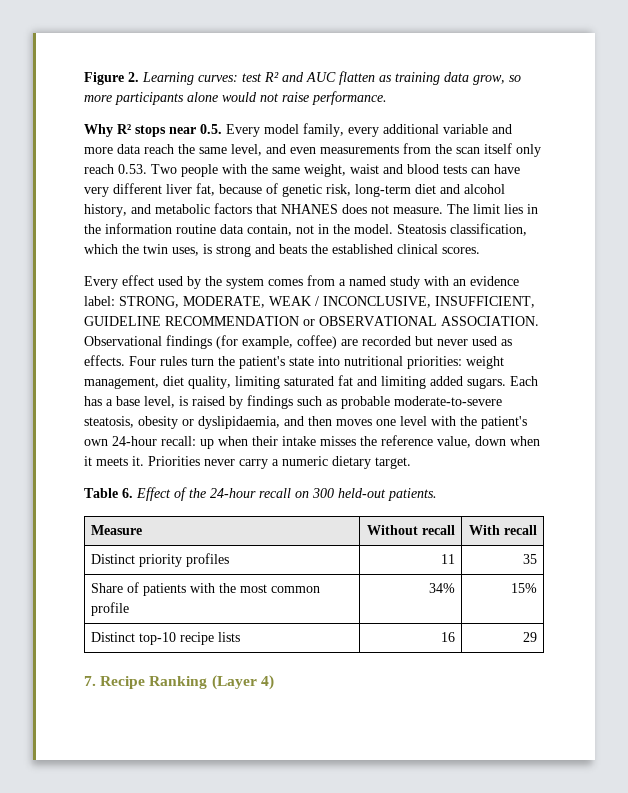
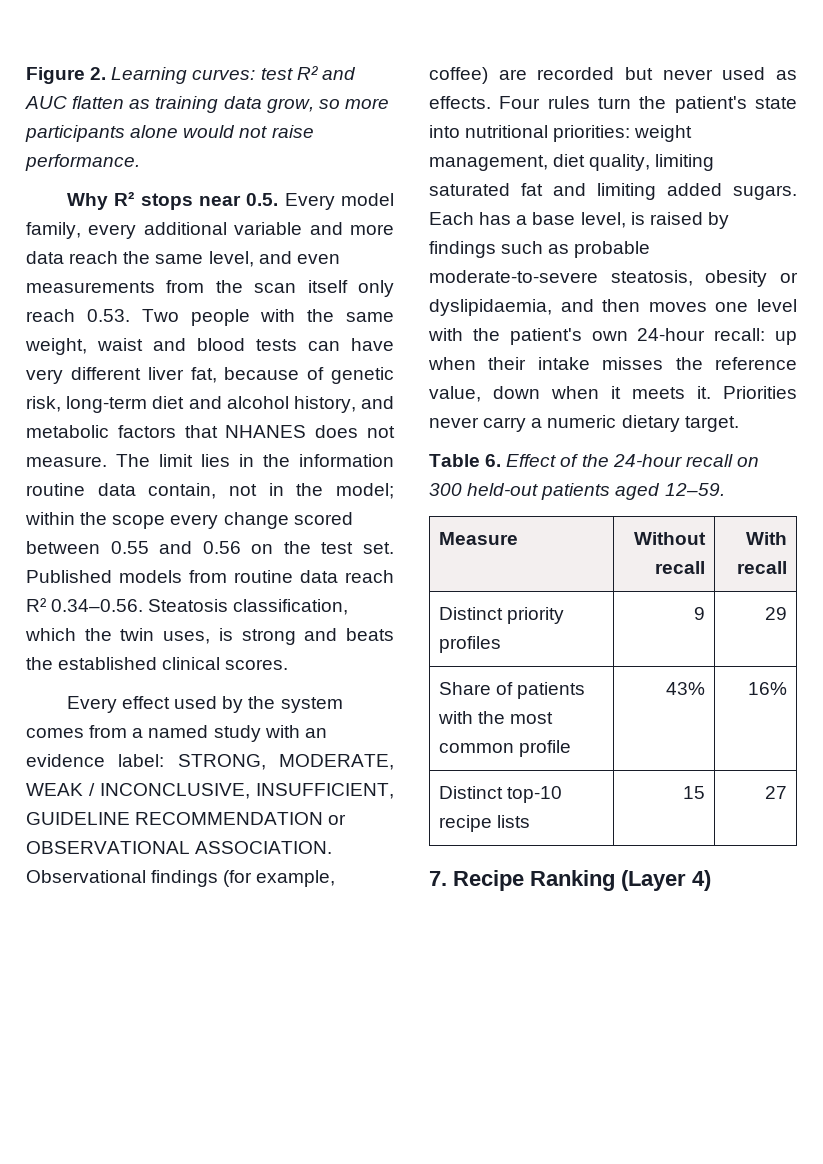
- The limit lies in the information routine data contain, not in the model. Steatosis classification, which the twin uses, is strong and beats the established clinical scores.
+ The limit lies in the information routine data contain, not in the model; within the scope every change scored between 0.55 and 0.56 on the test set. Published models from routine data reach R² 0.34–0.56. Steatosis classification, which the twin uses, is strong and beats the established clinical scores.
- Table 6. Effect of the 24-hour recall on 300 held-out patients.
+ Table 6. Effect of the 24-hour recall on 300 held-out patients aged 12–59.
- Distinct priority profiles | 11 | 35
+ Distinct priority profiles | 9 | 29
- Share of patients with the most common profile | 34% | 15%
+ Share of patients with the most common profile | 43% | 16%
- Distinct top-10 recipe lists | 16 | 29
+ Distinct top-10 recipe lists | 15 | 27

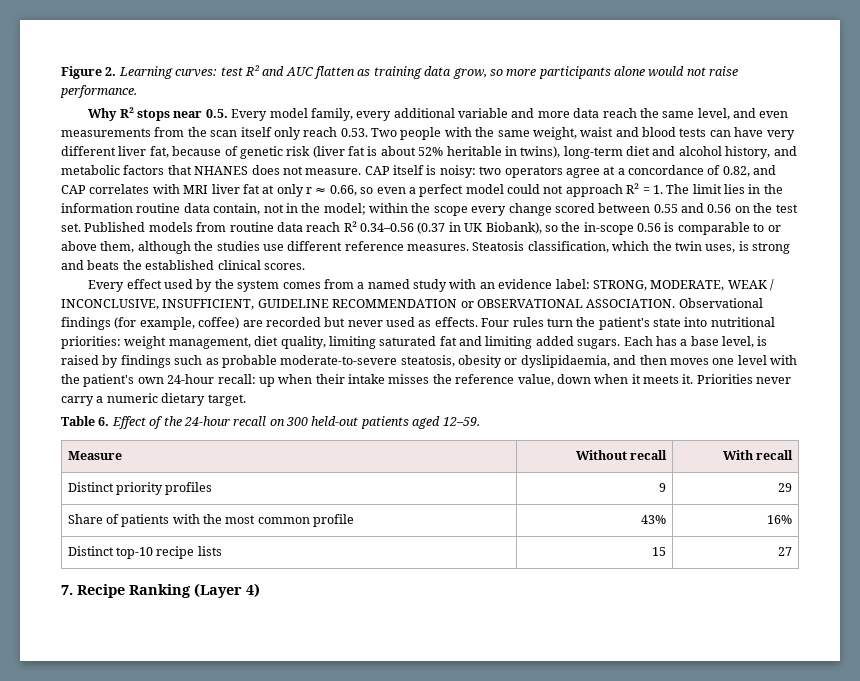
- Why R² stops near 0.5. Every model family, every additional variable and more data reach the same level, and even measurements from the scan itself only reach 0.53. Two people with the same weight, waist and blood tests can have very different liver fat, because of genetic risk, long-term diet and alcohol history, and metabolic factors that NHANES does not measure.
+ Why R² stops near 0.5. Every model family, every additional variable and more data reach the same level, and even measurements from the scan itself only reach 0.53. Two people with the same weight, waist and blood tests can have very different liver fat, because of genetic risk (liver fat is about 52% heritable in twins), long-term diet and alcohol history, and metabolic factors that NHANES does not measure.
- The limit lies in the information routine data contain, not in the model; within the scope every change scored between 0.55 and 0.56 on the test set.
+ CAP itself is noisy: two operators agree at a concordance of 0.82, and CAP correlates with MRI liver fat at only r ≈ 0.66, so even a perfect model could not approach R² = 1. The limit lies in the information routine data contain, not in the model; within the scope every change scored between 0.55 and 0.56 on the test set.
- Published models from routine data reach R² 0.34–0.56. Steatosis classification, which the twin uses, is strong and beats the established clinical scores.
+ Published models from routine data reach R² 0.34–0.56 (0.37 in UK Biobank), so the in-scope 0.56 is comparable to or above them, although the studies use different reference measures. Steatosis classification, which the twin uses, is strong and beats the established clinical scores.

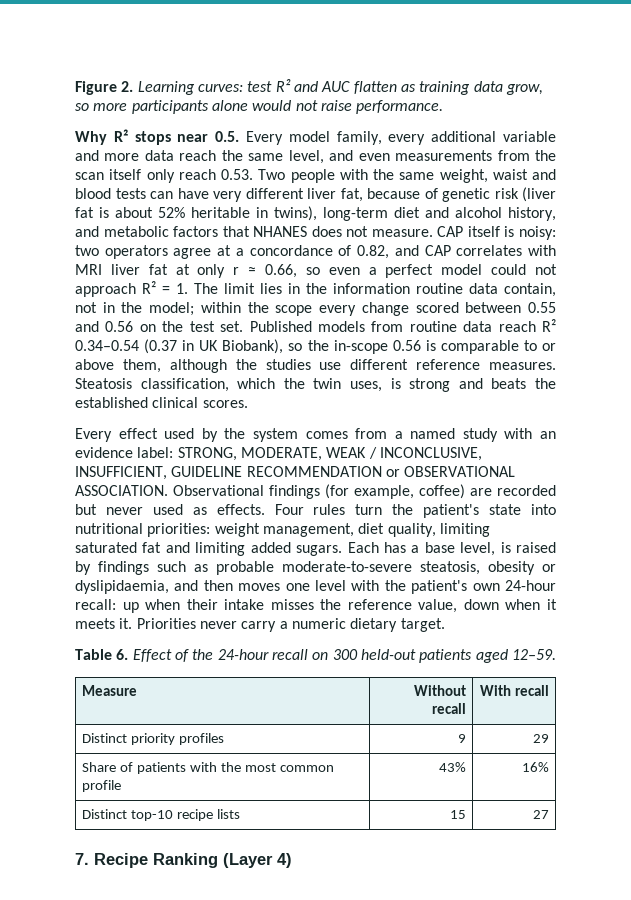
- Published models from routine data reach R² 0.34–0.56 (0.37 in UK Biobank), so the in-scope 0.56 is comparable to or above them, although the studies use different reference measures.
+ Published models from routine data reach R² 0.34–0.54 (0.37 in UK Biobank), so the in-scope 0.56 is comparable to or above them, although the studies use different reference measures.

